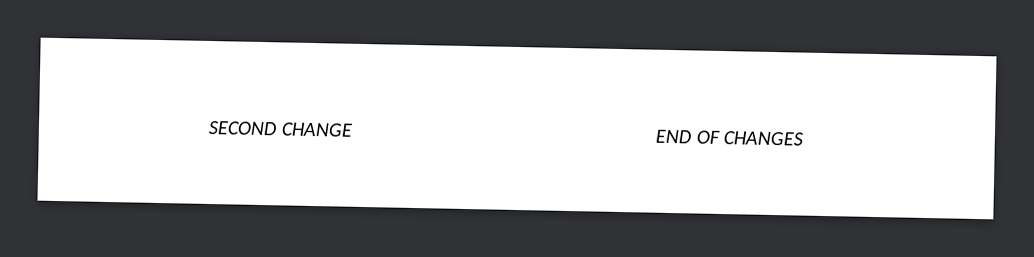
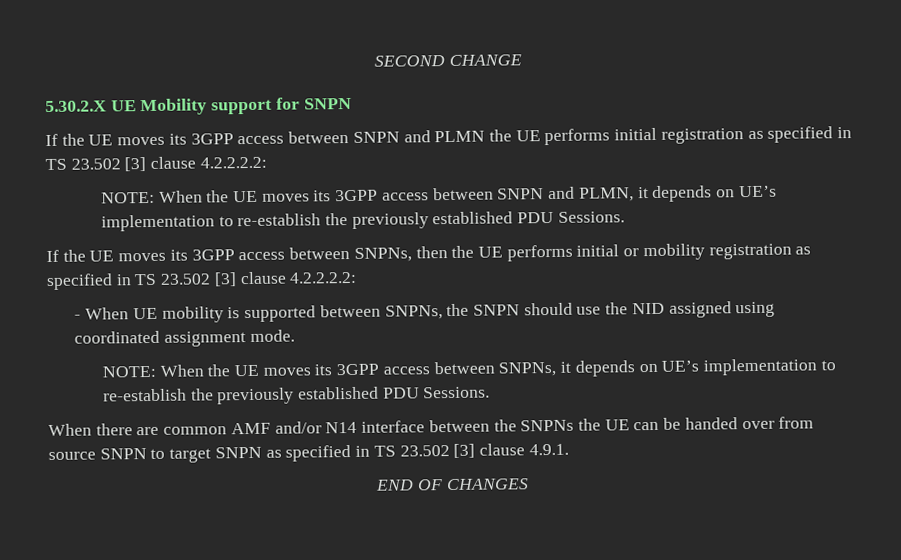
+ 5.30.2.X UE Mobility support for SNPN
+ If the UE moves its 3GPP access between SNPN and PLMN the UE performs initial registration as specified in TS 23.502 [3] clause 4.2.2.2.2:
+ NOTE: When the UE moves its 3GPP access between SNPN and PLMN, it depends on UE’s implementation to re-establish the previously established PDU Sessions.
+ If the UE moves its 3GPP access between SNPNs, then the UE performs initial or mobility registration as specified in TS 23.502 [3] clause 4.2.2.2.2:
+ - When UE mobility is supported between SNPNs, the SNPN should use the NID assigned using coordinated assignment mode.
+ NOTE: When the UE moves its 3GPP access between SNPNs, it depends on UE’s implementation to re-establish the previously established PDU Sessions.
+ When there are common AMF and/or N14 interface between the SNPNs the UE can be handed over from source SNPN to target SNPN as specified in TS 23.502 [3] clause 4.9.1.

